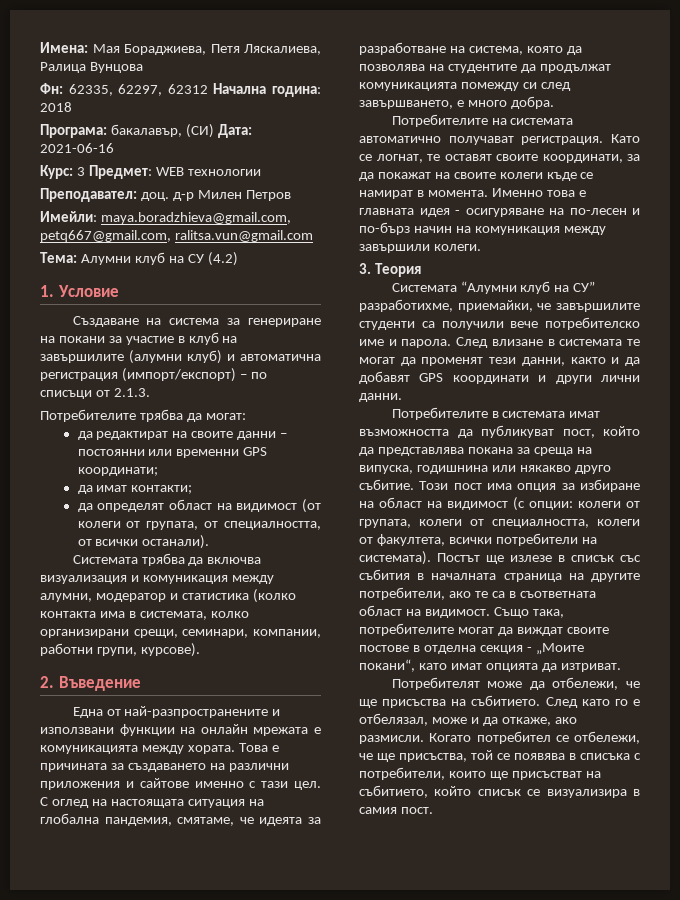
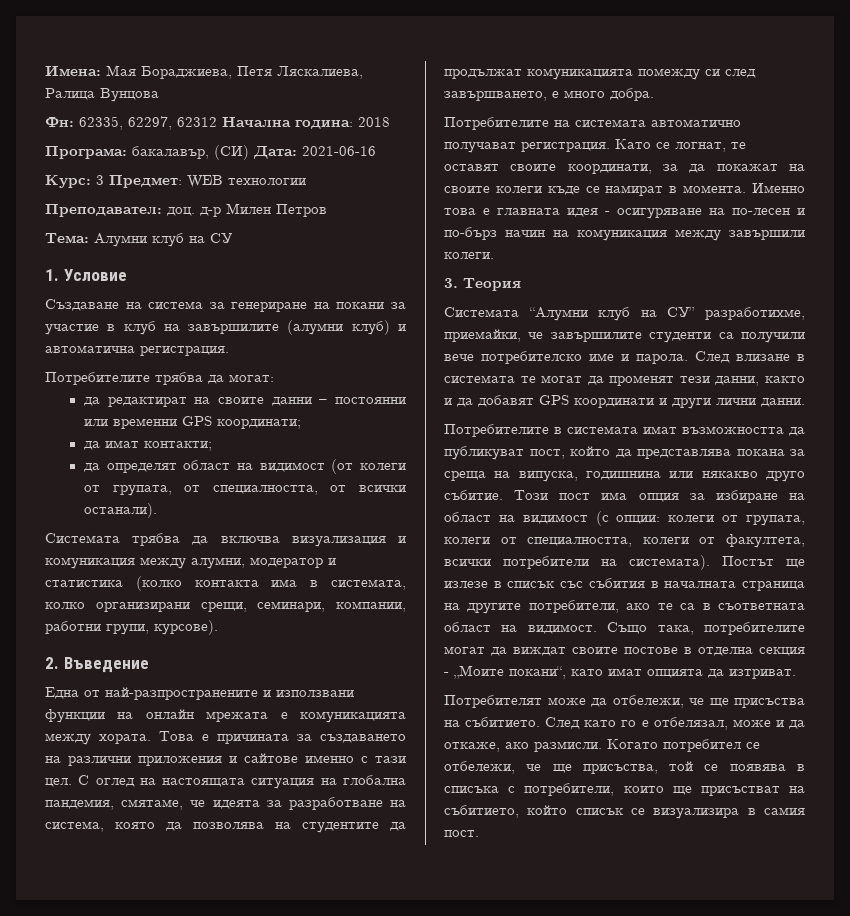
- Имейли: maya.boradzhieva@gmail.com, petq667@gmail.com, ralitsa.vun@gmail.com
- Тема: Алумни клуб на СУ (4.2)
+ Тема: Алумни клуб на СУ
- Създаване на система за генериране на покани за участие в клуб на завършилите (алумни клуб) и автоматична регистрация (импорт/експорт) – по списъци от 2.1.3.
+ Създаване на система за генериране на покани за участие в клуб на завършилите (алумни клуб) и автоматична регистрация.

